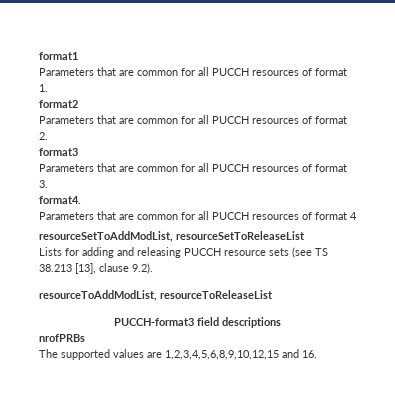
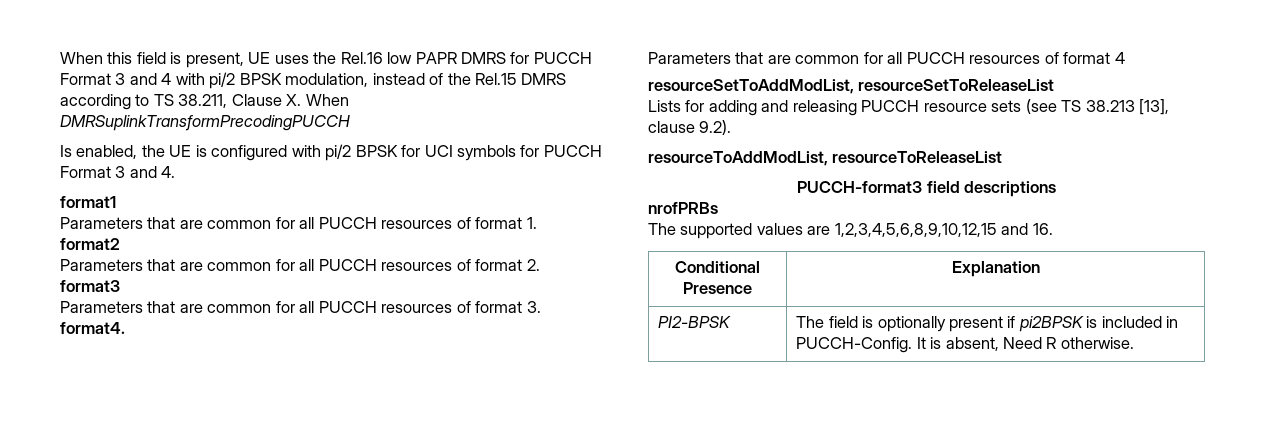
+ When this field is present, UE uses the Rel.16 low PAPR DMRS for PUCCH Format 3 and 4 with pi/2 BPSK modulation, instead of the Rel.15 DMRS according to TS 38.211, Clause X. When DMRSuplinkTransformPrecodingPUCCH
+ Is enabled, the UE is configured with pi/2 BPSK for UCI symbols for PUCCH Format 3 and 4.
+ Conditional Presence | Explanation
+ PI2-BPSK | The field is optionally present if pi2BPSK is included in PUCCH-Config. It is absent, Need R otherwise.

